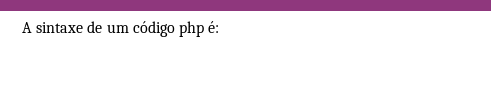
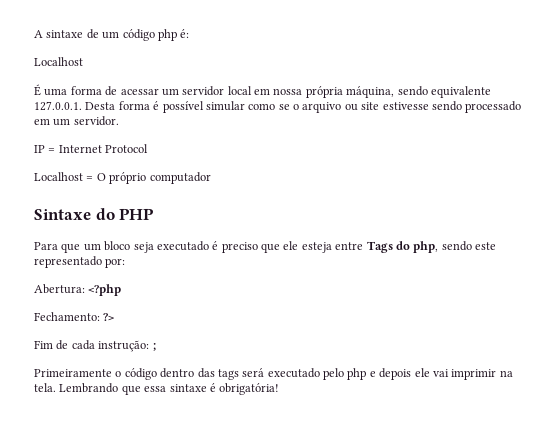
  A sintaxe de um código php é:
+ Localhost
+ É uma forma de acessar um servidor local em nossa própria máquina, sendo equivalente 127.0.0.1. Desta forma é possível simular como se o arquivo ou site estivesse sendo processado em um servidor.
+ IP = Internet Protocol
+ Localhost = O próprio computador
+ Sintaxe do PHP
+ Para que um bloco seja executado é preciso que ele esteja entre Tags do php, sendo este representado por:
+ Abertura: <?php
+ Fechamento: ?>
+ Fim de cada instrução: ;
+ Primeiramente o código dentro das tags será executado pelo php e depois ele vai imprimir na tela. Lembrando que essa sintaxe é obrigatória!

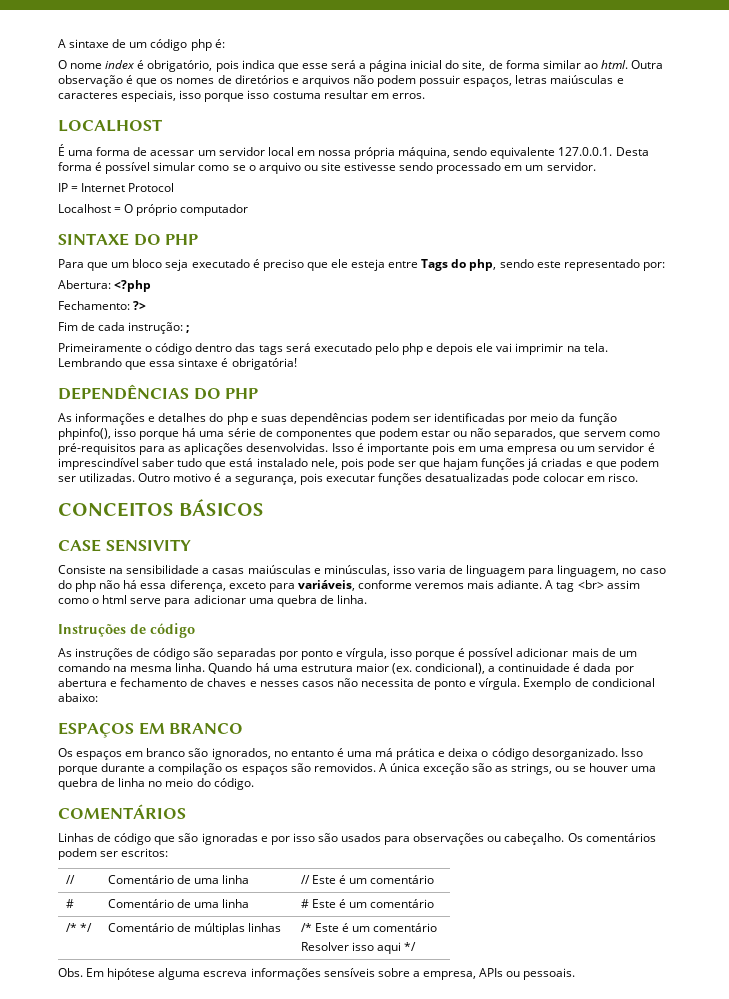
  A sintaxe de um código php é:
- Localhost
+ O nome index é obrigatório, pois indica que esse será a página inicial do site, de forma similar ao html. Outra observação é que os nomes de diretórios e arquivos não podem possuir espaços, letras maiúsculas e caracteres especiais, isso porque isso costuma resultar em erros.
+ LOCALHOST
- Sintaxe do PHP
+ SINTAXE DO PHP
+ DEPENDÊNCIAS DO PHP
+ As informações e detalhes do php e suas dependências podem ser identificadas por meio da função phpinfo(), isso porque há uma série de componentes que podem estar ou não separados, que servem como pré-requisitos para as aplicações desenvolvidas. Isso é importante pois em uma empresa ou um servidor é imprescindível saber tudo que está instalado nele, pois pode ser que hajam funções já criadas e que podem ser utilizadas. Outro motivo é a segurança, pois executar funções desatualizadas pode colocar em risco.
+ CONCEITOS BÁSICOS
+ CASE SENSIVITY
+ Consiste na sensibilidade a casas maiúsculas e minúsculas, isso varia de linguagem para linguagem, no caso do php não há essa diferença, exceto para variáveis, conforme veremos mais adiante. A tag <br> assim como o html serve para adicionar uma quebra de linha.
+ Instruções de código
+ As instruções de código são separadas por ponto e vírgula, isso porque é possível adicionar mais de um comando na mesma linha. Quando há uma estrutura maior (ex. condicional), a continuidade é dada por abertura e fechamento de chaves e nesses casos não necessita de ponto e vírgula. Exemplo de condicional abaixo:
+ ESPAÇOS EM BRANCO
+ Os espaços em branco são ignorados, no entanto é uma má prática e deixa o código desorganizado. Isso porque durante a compilação os espaços são removidos. A única exceção são as strings, ou se houver uma quebra de linha no meio do código.
+ COMENTÁRIOS
+ Linhas de código que são ignoradas e por isso são usados para observações ou cabeçalho. Os comentários podem ser escritos:
+ // | Comentário de uma linha | // Este é um comentário
+ # | Comentário de uma linha | # Este é um comentário
+ /* */ | Comentário de múltiplas linhas | /* Este é um comentário
+ Resolver isso aqui */
+ Obs. Em hipótese alguma escreva informações sensíveis sobre a empresa, APIs ou pessoais.

